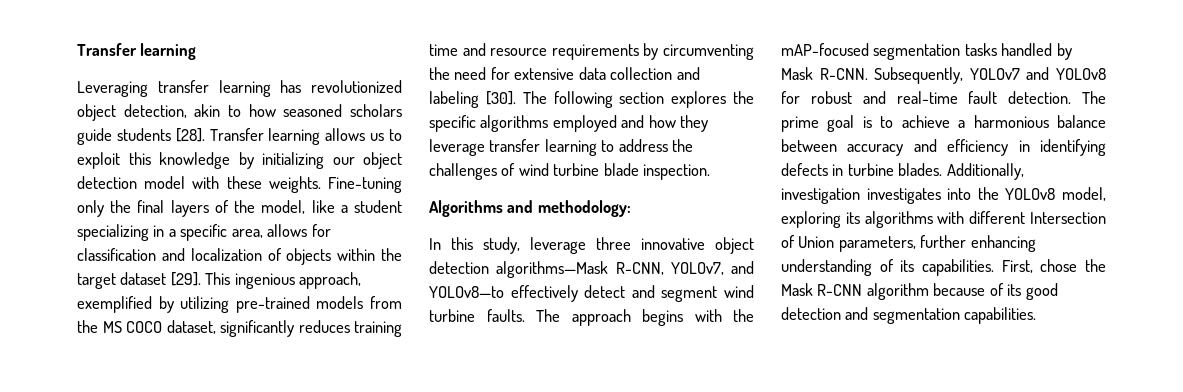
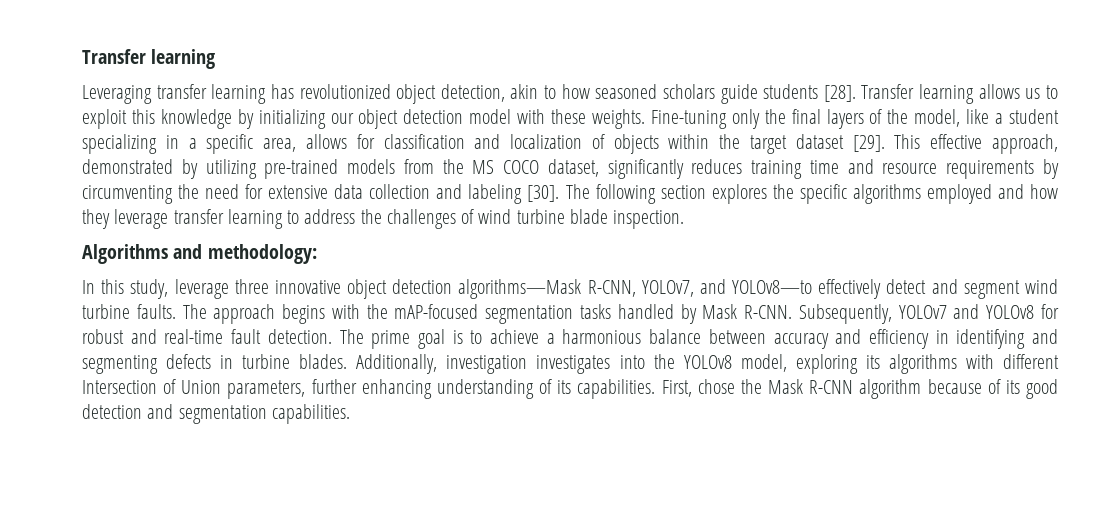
- This ingenious approach, exemplified by utilizing pre-trained models from the MS COCO dataset, significantly reduces training time and resource requirements by circumventing the need for extensive data collection and labeling [30].
+ This effective approach, demonstrated by utilizing pre-trained models from the MS COCO dataset, significantly reduces training time and resource requirements by circumventing the need for extensive data collection and labeling [30].
- The prime goal is to achieve a harmonious balance between accuracy and efficiency in identifying defects in turbine blades.
+ The prime goal is to achieve a harmonious balance between accuracy and efficiency in identifying and segmenting defects in turbine blades.

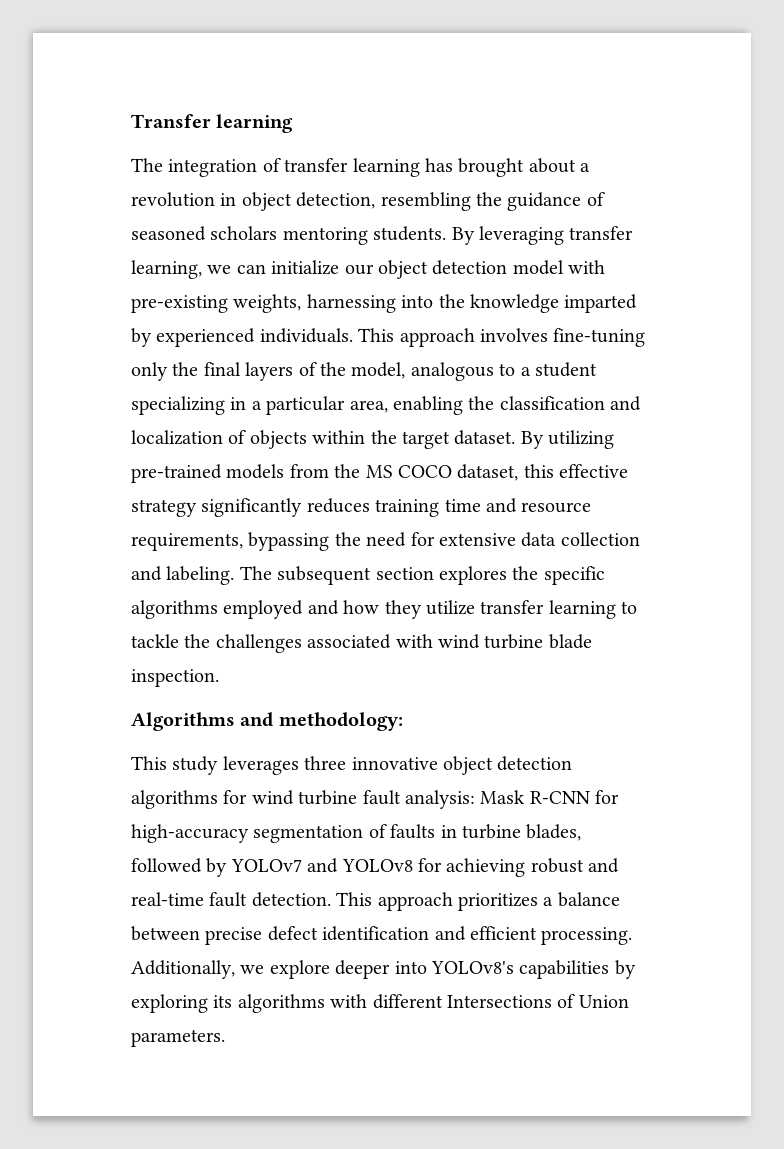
- Leveraging transfer learning has revolutionized object detection, akin to how seasoned scholars guide students [28]. Transfer learning allows us to exploit this knowledge by initializing our object detection model with these weights. Fine-tuning only the final layers of the model, like a student specializing in a specific area, allows for classification and localization of objects within the target dataset [29]. This effective approach, demonstrated by utilizing pre-trained models from the MS COCO dataset, significantly reduces training time and resource requirements by circumventing the need for extensive data collection and labeling [30]. The following section explores the specific algorithms employed and how they leverage transfer learning to address the challenges of wind turbine blade inspection.
+ The integration of transfer learning has brought about a revolution in object detection, resembling the guidance of seasoned scholars mentoring students. By leveraging transfer learning, we can initialize our object detection model with pre-existing weights, harnessing into the knowledge imparted by experienced individuals. This approach involves fine-tuning only the final layers of the model, analogous to a student specializing in a particular area, enabling the classification and localization of objects within the target dataset. By utilizing pre-trained models from the MS COCO dataset, this effective strategy significantly reduces training time and resource requirements, bypassing the need for extensive data collection and labeling. The subsequent section explores the specific algorithms employed and how they utilize transfer learning to tackle the challenges associated with wind turbine blade inspection.
- In this study, leverage three innovative object detection algorithms—Mask R-CNN, YOLOv7, and YOLOv8—to effectively detect and segment wind turbine faults. The approach begins with the mAP-focused segmentation tasks handled by Mask R-CNN. Subsequently, YOLOv7 and YOLOv8 for robust and real-time fault detection.
+ This study leverages three innovative object detection algorithms for wind turbine fault analysis: Mask R-CNN for high-accuracy segmentation of faults in turbine blades, followed by YOLOv7 and YOLOv8 for achieving robust and real-time fault detection.
- The prime goal is to achieve a harmonious balance between accuracy and efficiency in identifying and segmenting defects in turbine blades. Additionally, investigation investigates into the YOLOv8 model, exploring its algorithms with different Intersection of Union parameters, further enhancing understanding of its capabilities. First, chose the Mask R-CNN algorithm because of its good detection and segmentation capabilities.
+ This approach prioritizes a balance between precise defect identification and efficient processing. Additionally, we explore deeper into YOLOv8's capabilities by exploring its algorithms with different Intersections of Union parameters.

